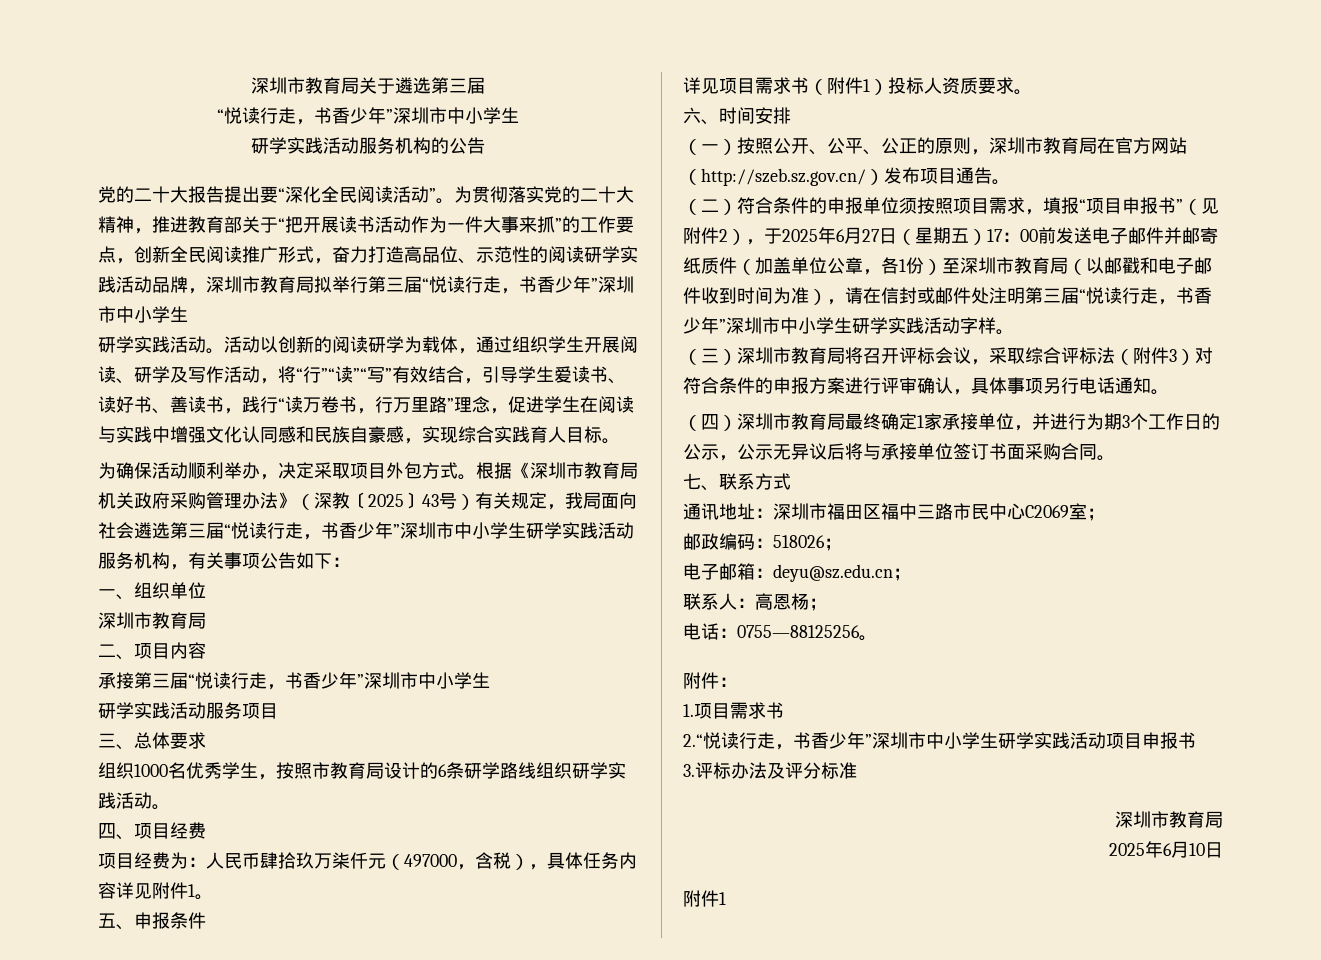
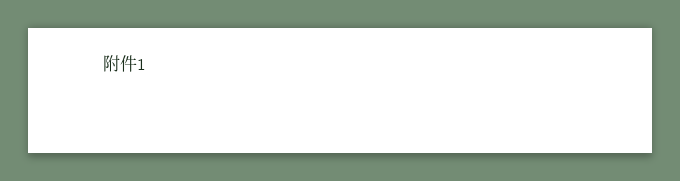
- 深圳市教育局关于遴选第三届
- “悦读行走，书香少年”深圳市中小学生
- 研学实践活动服务机构的公告
- 党的二十大报告提出要“深化全民阅读活动”。为贯彻落实党的二十大精神，推进教育部关于“把开展读书活动作为一件大事来抓”的工作要点，创新全民阅读推广形式，奋力打造高品位、示范性的阅读研学实践活动品牌，深圳市教育局拟举行第三届“悦读行走，书香少年”深圳市中小学生
- 研学实践活动。活动以创新的阅读研学为载体，通过组织学生开展阅读、研学及写作活动，将“行”“读”“写”有效结合，引导学生爱读书、读好书、善读书，践行“读万卷书，行万里路”理念，促进学生在阅读与实践中增强文化认同感和民族自豪感，实现综合实践育人目标。
- 为确保活动顺利举办，决定采取项目外包方式。根据《深圳市教育局机关政府采购管理办法》（深教〔2025〕43号）有关规定，我局面向社会遴选第三届“悦读行走，书香少年”深圳市中小学生研学实践活动服务机构，有关事项公告如下：
- 一、组织单位
- 深圳市教育局
- 二、项目内容
- 承接第三届“悦读行走，书香少年”深圳市中小学生
- 研学实践活动服务项目
- 三、总体要求
- 组织1000名优秀学生，按照市教育局设计的6条研学路线组织研学实践活动。
- 四、项目经费
- 项目经费为：人民币肆拾玖万柒仟元（497000，含税），具体任务内容详见附件1。
- 五、申报条件
- 详见项目需求书（附件1）投标人资质要求。
- 六、时间安排
- （一）按照公开、公平、公正的原则，深圳市教育局在官方网站（http://szeb.sz.gov.cn/）发布项目通告。
- （二）符合条件的申报单位须按照项目需求，填报“项目申报书”（见附件2），于2025年6月27日（星期五）17：00前发送电子邮件并邮寄纸质件（加盖单位公章，各1份）至深圳市教育局（以邮戳和电子邮件收到时间为准），请在信封或邮件处注明第三届“悦读行走，书香少年”深圳市中小学生研学实践活动字样。
- （三）深圳市教育局将召开评标会议，采取综合评标法（附件3）对符合条件的申报方案进行评审确认，具体事项另行电话通知。
- （四）深圳市教育局最终确定1家承接单位，并进行为期3个工作日的公示，公示无异议后将与承接单位签订书面采购合同。
- 七、联系方式
- 通讯地址：深圳市福田区福中三路市民中心C2069室；
- 邮政编码：518026；
- 电子邮箱：deyu@sz.edu.cn；
- 联系人：高恩杨；
- 电话：0755—88125256。
- 附件：
- 1.项目需求书
- 2.“悦读行走，书香少年”深圳市中小学生研学实践活动项目申报书
- 3.评标办法及评分标准
- 深圳市教育局
- 2025年6月10日

